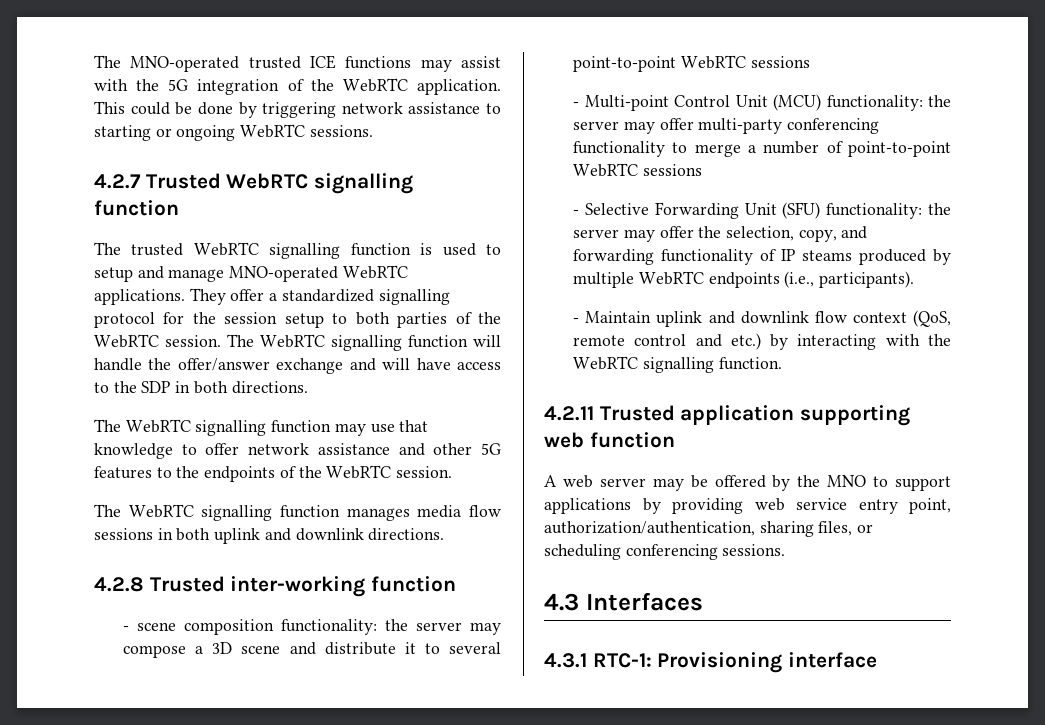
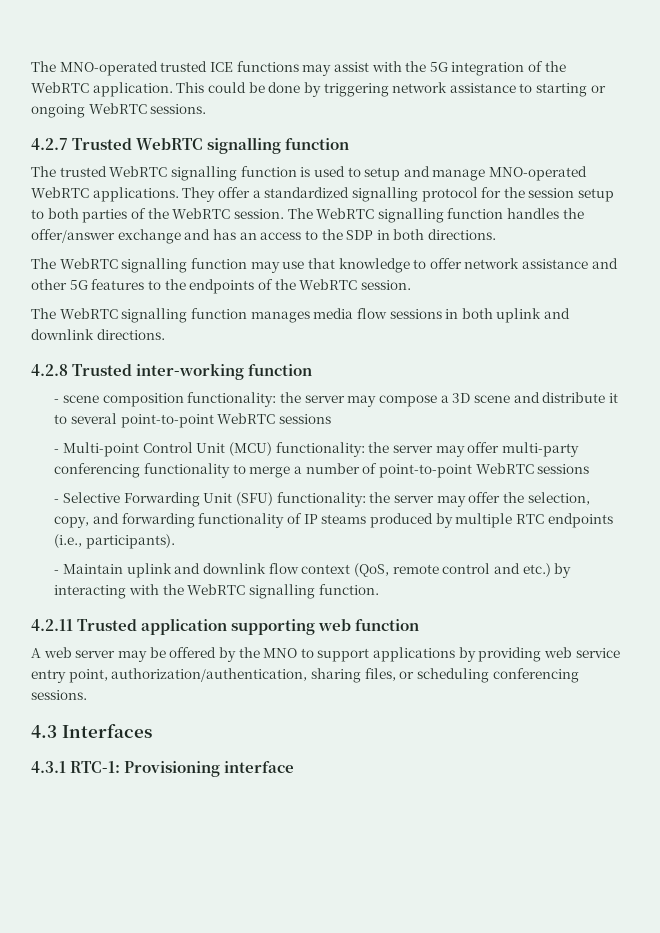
- The WebRTC signalling function will handle the offer/answer exchange and will have access to the SDP in both directions.
+ The WebRTC signalling function handles the offer/answer exchange and has an access to the SDP in both directions.
- - Selective Forwarding Unit (SFU) functionality: the server may offer the selection, copy, and forwarding functionality of IP steams produced by multiple WebRTC endpoints (i.e., participants).
+ - Selective Forwarding Unit (SFU) functionality: the server may offer the selection, copy, and forwarding functionality of IP steams produced by multiple RTC endpoints (i.e., participants).

